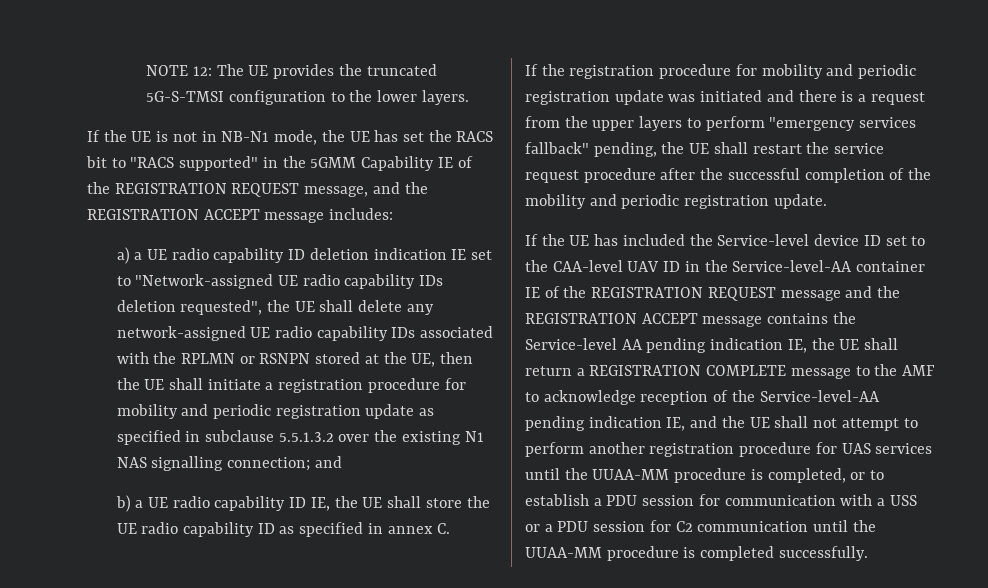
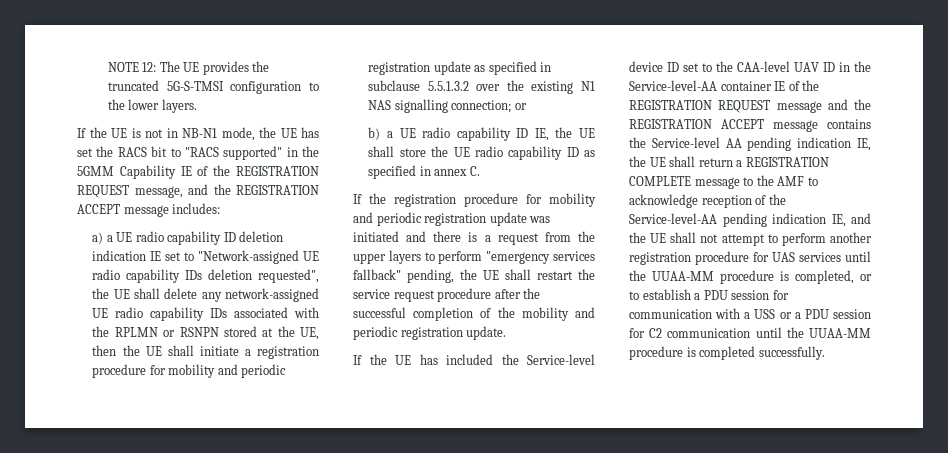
- a) a UE radio capability ID deletion indication IE set to "Network-assigned UE radio capability IDs deletion requested", the UE shall delete any network-assigned UE radio capability IDs associated with the RPLMN or RSNPN stored at the UE, then the UE shall initiate a registration procedure for mobility and periodic registration update as specified in subclause 5.5.1.3.2 over the existing N1 NAS signalling connection; and
+ a) a UE radio capability ID deletion indication IE set to "Network-assigned UE radio capability IDs deletion requested", the UE shall delete any network-assigned UE radio capability IDs associated with the RPLMN or RSNPN stored at the UE, then the UE shall initiate a registration procedure for mobility and periodic registration update as specified in subclause 5.5.1.3.2 over the existing N1 NAS signalling connection; or

